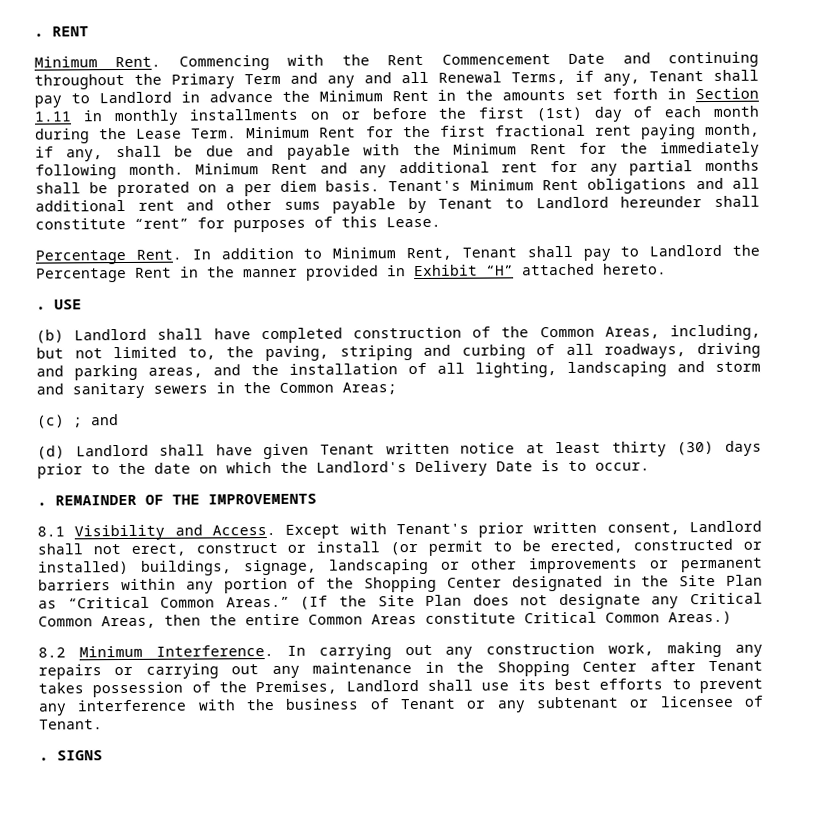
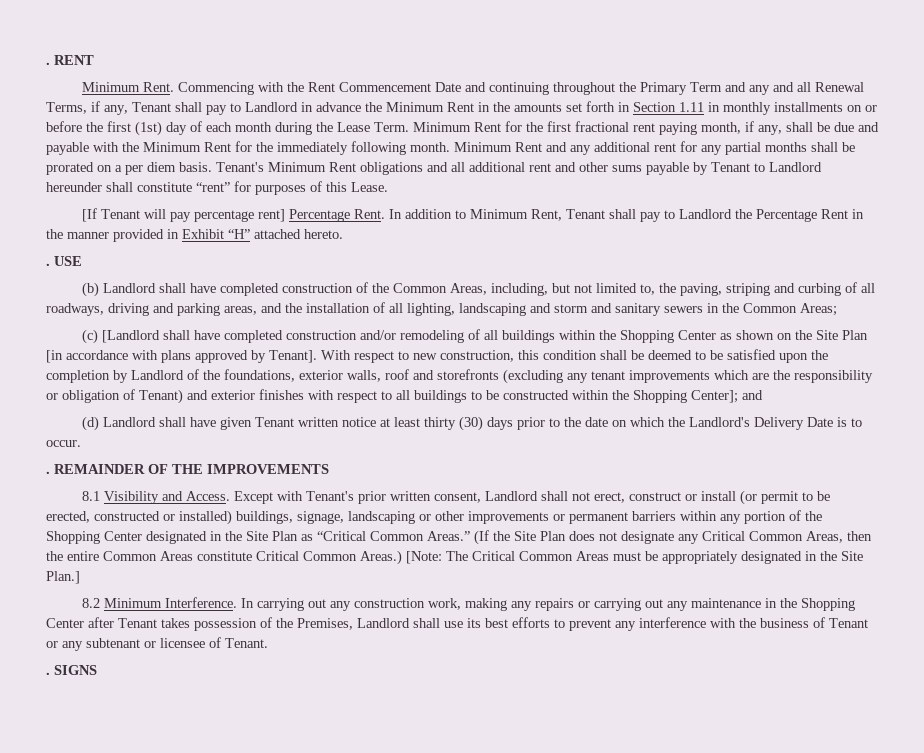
- Percentage Rent.
+ [If Tenant will pay percentage rent] Percentage Rent.
- (c) ; and
+ (c) [Landlord shall have completed construction and/or remodeling of all buildings within the Shopping Center as shown on the Site Plan [in accordance with plans approved by Tenant]. With respect to new construction, this condition shall be deemed to be satisfied upon the completion by Landlord of the foundations, exterior walls, roof and storefronts (excluding any tenant improvements which are the responsibility or obligation of Tenant) and exterior finishes with respect to all buildings to be constructed within the Shopping Center]; and
+ [Note: The Critical Common Areas must be appropriately designated in the Site Plan.]

